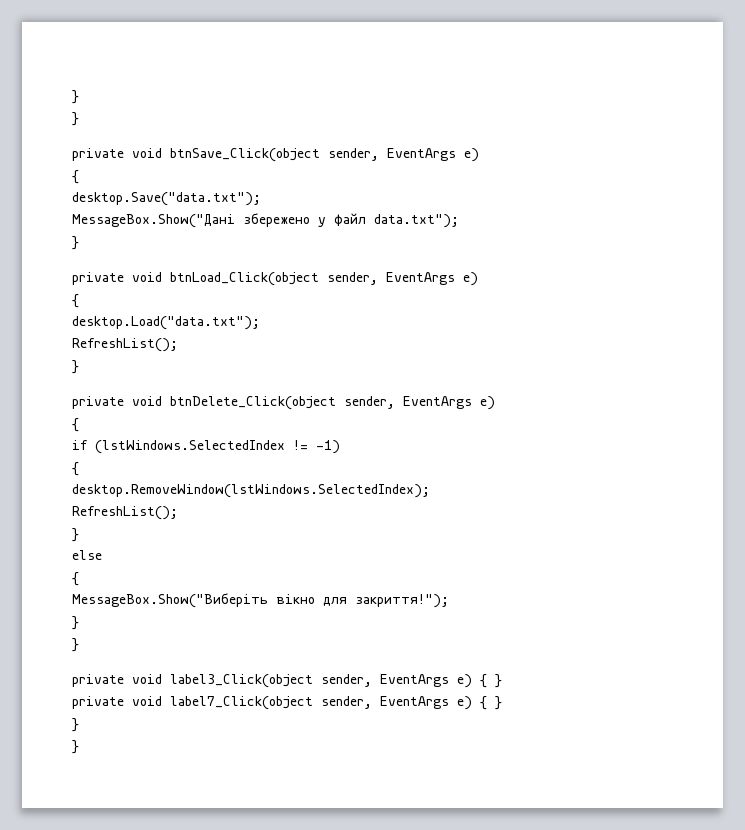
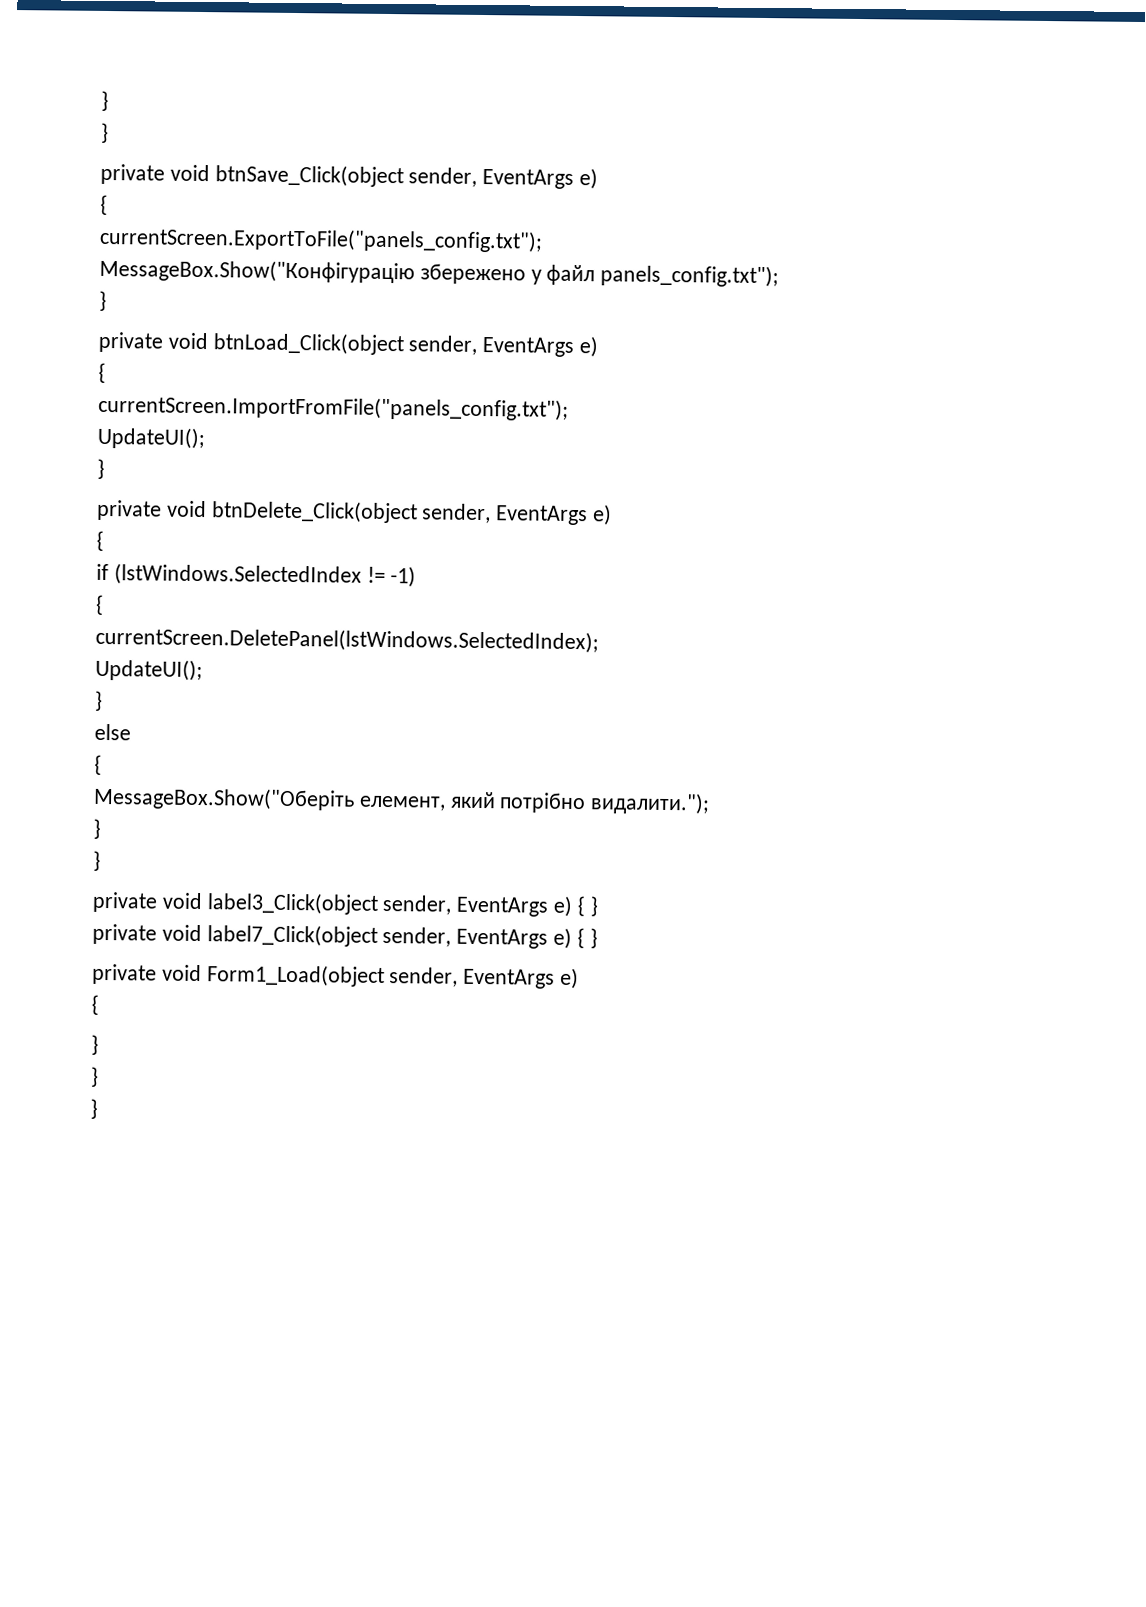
- desktop.Save("data.txt");
- MessageBox.Show("Дані збережено у файл data.txt");
+ currentScreen.ExportToFile("panels_config.txt");
+ MessageBox.Show("Конфігурацію збережено у файл panels_config.txt");
- desktop.Load("data.txt");
- RefreshList();
+ currentScreen.ImportFromFile("panels_config.txt");
+ UpdateUI();
- desktop.RemoveWindow(lstWindows.SelectedIndex);
- RefreshList();
+ currentScreen.DeletePanel(lstWindows.SelectedIndex);
+ UpdateUI();
- MessageBox.Show("Виберіть вікно для закриття!");
+ MessageBox.Show("Оберіть елемент, який потрібно видалити.");
  private void label7_Click(object sender, EventArgs e) { }
+ private void Form1_Load(object sender, EventArgs e)
+ {
+ }

